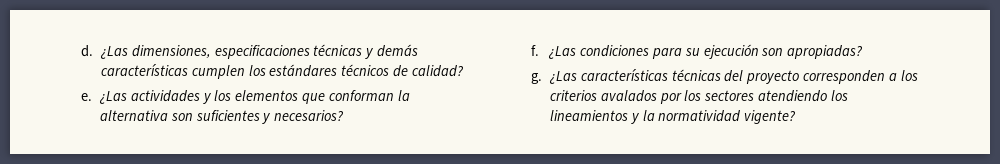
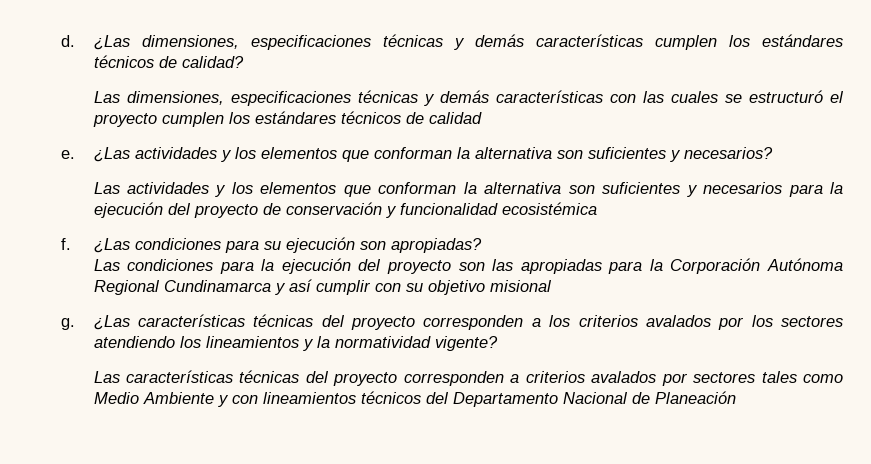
+ Las dimensiones, especificaciones técnicas y demás características con las cuales se estructuró el proyecto cumplen los estándares técnicos de calidad
+ Las actividades y los elementos que conforman la alternativa son suficientes y necesarios para la ejecución del proyecto de conservación y funcionalidad ecosistémica
+ Las condiciones para la ejecución del proyecto son las apropiadas para la Corporación Autónoma Regional Cundinamarca y así cumplir con su objetivo misional
+ Las características técnicas del proyecto corresponden a criterios avalados por sectores tales como Medio Ambiente y con lineamientos técnicos del Departamento Nacional de Planeación

